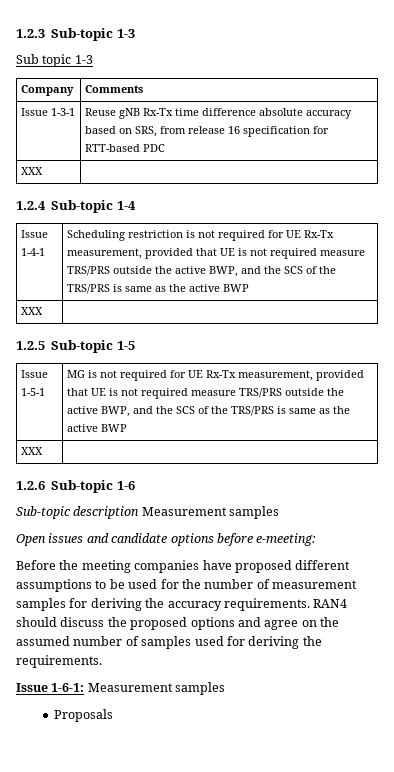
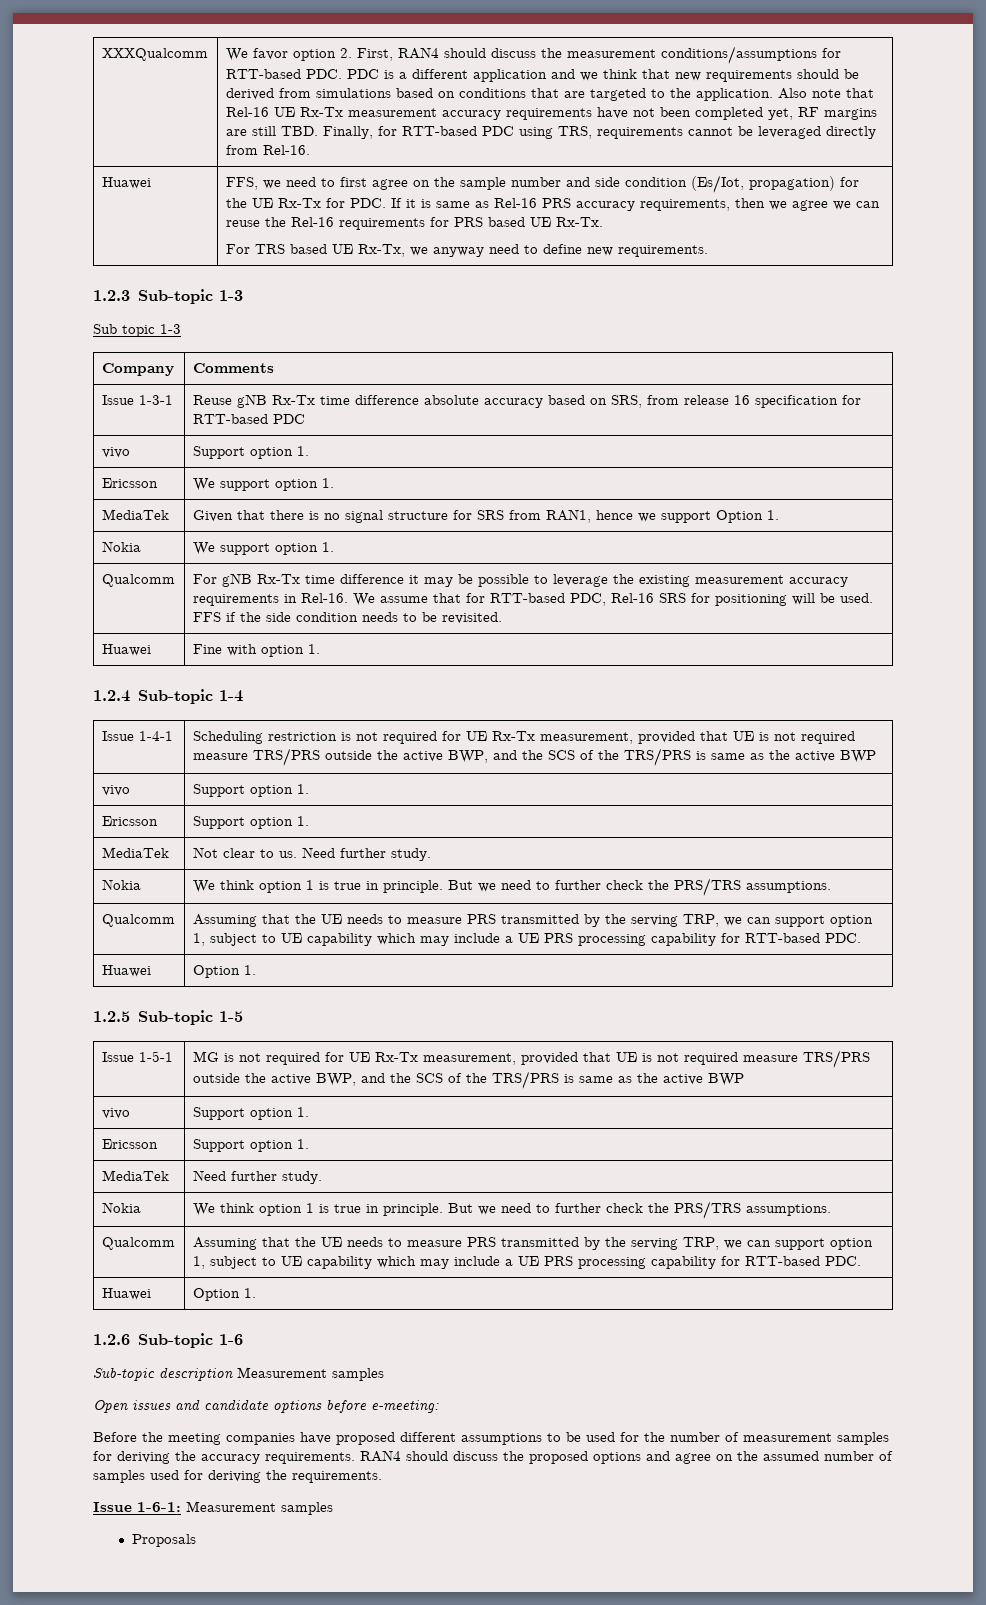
+ XXXQualcomm | We favor option 2. First, RAN4 should discuss the measurement conditions/assumptions for RTT-based PDC. PDC is a different application and we think that new requirements should be derived from simulations based on conditions that are targeted to the application. Also note that Rel-16 UE Rx-Tx measurement accuracy requirements have not been completed yet, RF margins are still TBD. Finally, for RTT-based PDC using TRS, requirements cannot be leveraged directly from Rel-16.
+ Huawei | FFS, we need to first agree on the sample number and side condition (Es/Iot, propagation) for the UE Rx-Tx for PDC. If it is same as Rel-16 PRS accuracy requirements, then we agree we can reuse the Rel-16 requirements for PRS based UE Rx-Tx.
+ For TRS based UE Rx-Tx, we anyway need to define new requirements.
  Issue 1-3-1 | Reuse gNB Rx-Tx time difference absolute accuracy based on SRS, from release 16 specification for RTT-based PDC
- XXX |
+ vivo | Support option 1.
+ Ericsson | We support option 1.
+ MediaTek | Given that there is no signal structure for SRS from RAN1, hence we support Option 1.
+ Nokia | We support option 1.
+ Qualcomm | For gNB Rx-Tx time difference it may be possible to leverage the existing measurement accuracy requirements in Rel-16. We assume that for RTT-based PDC, Rel-16 SRS for positioning will be used. FFS if the side condition needs to be revisited.
+ Huawei | Fine with option 1.
  Issue 1-4-1 | Scheduling restriction is not required for UE Rx-Tx measurement, provided that UE is not required measure TRS/PRS outside the active BWP, and the SCS of the TRS/PRS is same as the active BWP
- XXX |
+ vivo | Support option 1.
+ Ericsson | Support option 1.
+ MediaTek | Not clear to us. Need further study.
+ Nokia | We think option 1 is true in principle. But we need to further check the PRS/TRS assumptions.
+ Qualcomm | Assuming that the UE needs to measure PRS transmitted by the serving TRP, we can support option 1, subject to UE capability which may include a UE PRS processing capability for RTT-based PDC.
+ Huawei | Option 1.
  Issue 1-5-1 | MG is not required for UE Rx-Tx measurement, provided that UE is not required measure TRS/PRS outside the active BWP, and the SCS of the TRS/PRS is same as the active BWP
- XXX |
+ vivo | Support option 1.
+ Ericsson | Support option 1.
+ MediaTek | Need further study.
+ Nokia | We think option 1 is true in principle. But we need to further check the PRS/TRS assumptions.
+ Qualcomm | Assuming that the UE needs to measure PRS transmitted by the serving TRP, we can support option 1, subject to UE capability which may include a UE PRS processing capability for RTT-based PDC.
+ Huawei | Option 1.

